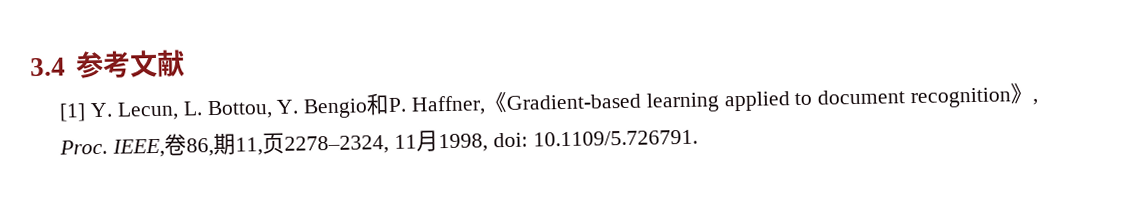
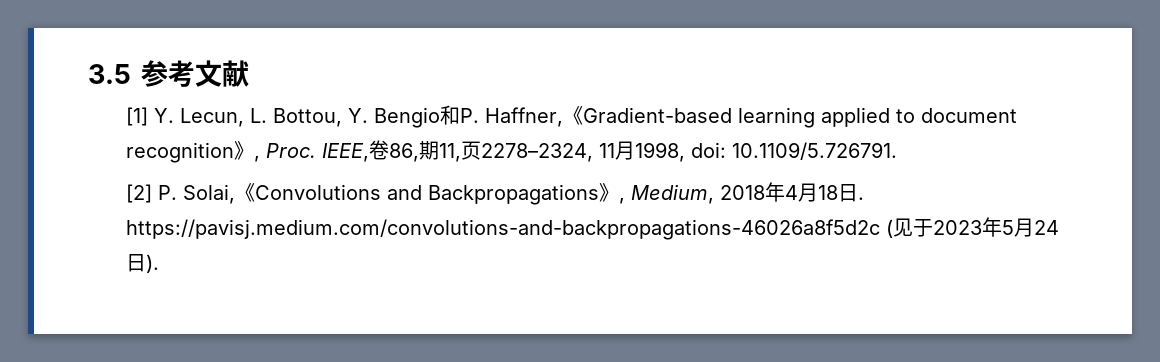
- 3.4参考文献
+ 3.5参考文献
+ [2] P. Solai,《Convolutions and Backpropagations》, Medium, 2018年4月18日. https://pavisj.medium.com/convolutions-and-backpropagations-46026a8f5d2c (见于2023年5月24日).

